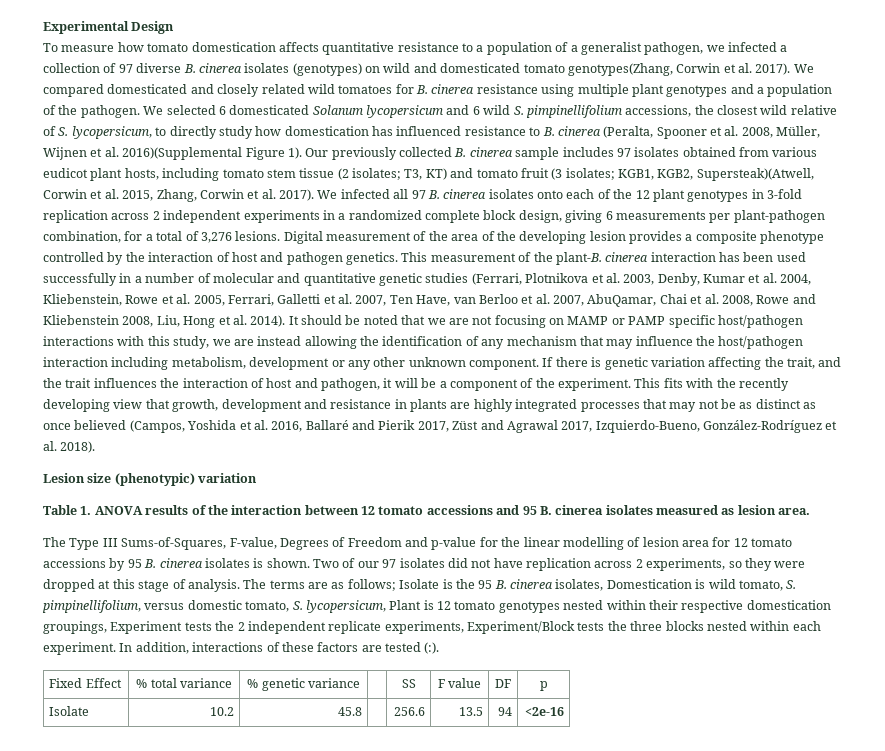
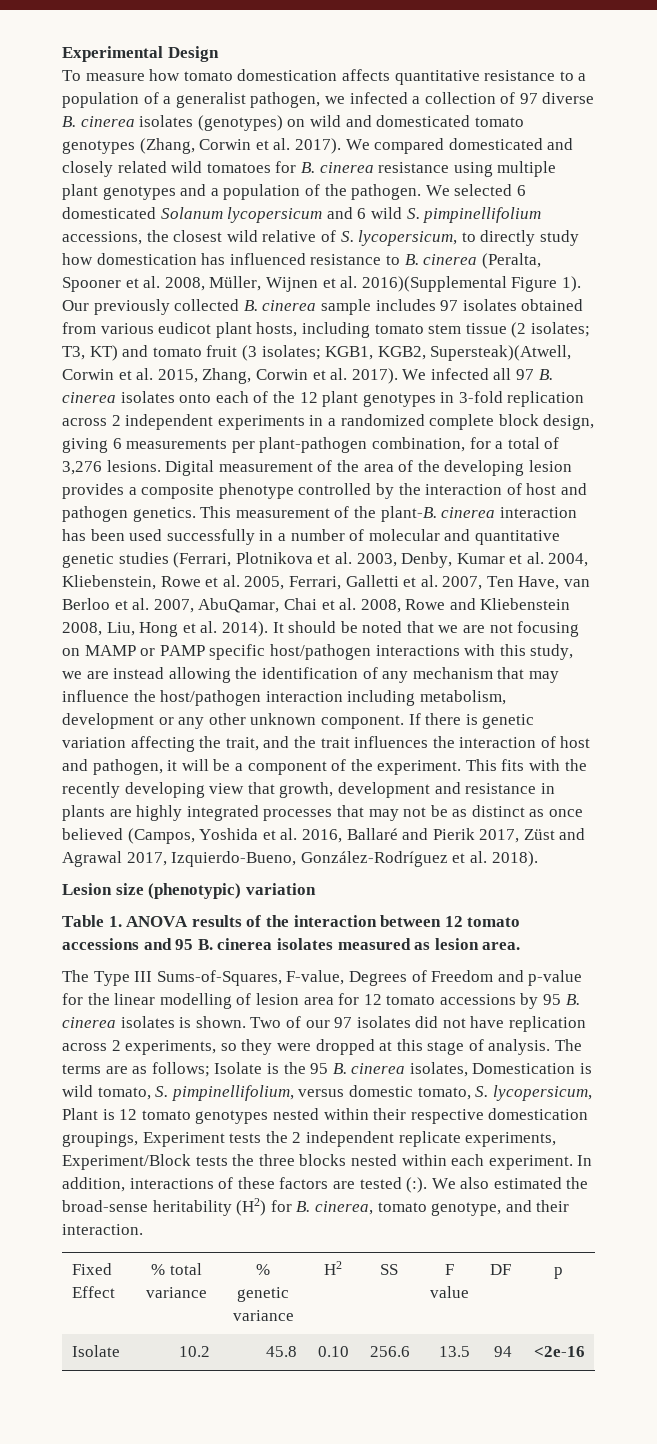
- To measure how tomato domestication affects quantitative resistance to a population of a generalist pathogen, we infected a collection of 97 diverse B. cinerea isolates (genotypes) on wild and domesticated tomato genotypes(Zhang, Corwin et al. 2017).
+ To measure how tomato domestication affects quantitative resistance to a population of a generalist pathogen, we infected a collection of 97 diverse B. cinerea isolates (genotypes) on wild and domesticated tomato genotypes (Zhang, Corwin et al. 2017).
+ We also estimated the broad-sense heritability (H2) for B. cinerea, tomato genotype, and their interaction.
- Fixed Effect | % total variance | % genetic variance | | SS | F value | DF | p
+ Fixed Effect | % total variance | % genetic variance | H2 | SS | F value | DF | p
- Isolate | 10.2 | 45.8 | | 256.6 | 13.5 | 94 | <2e-16
+ Isolate | 10.2 | 45.8 | 0.10 | 256.6 | 13.5 | 94 | <2e-16

